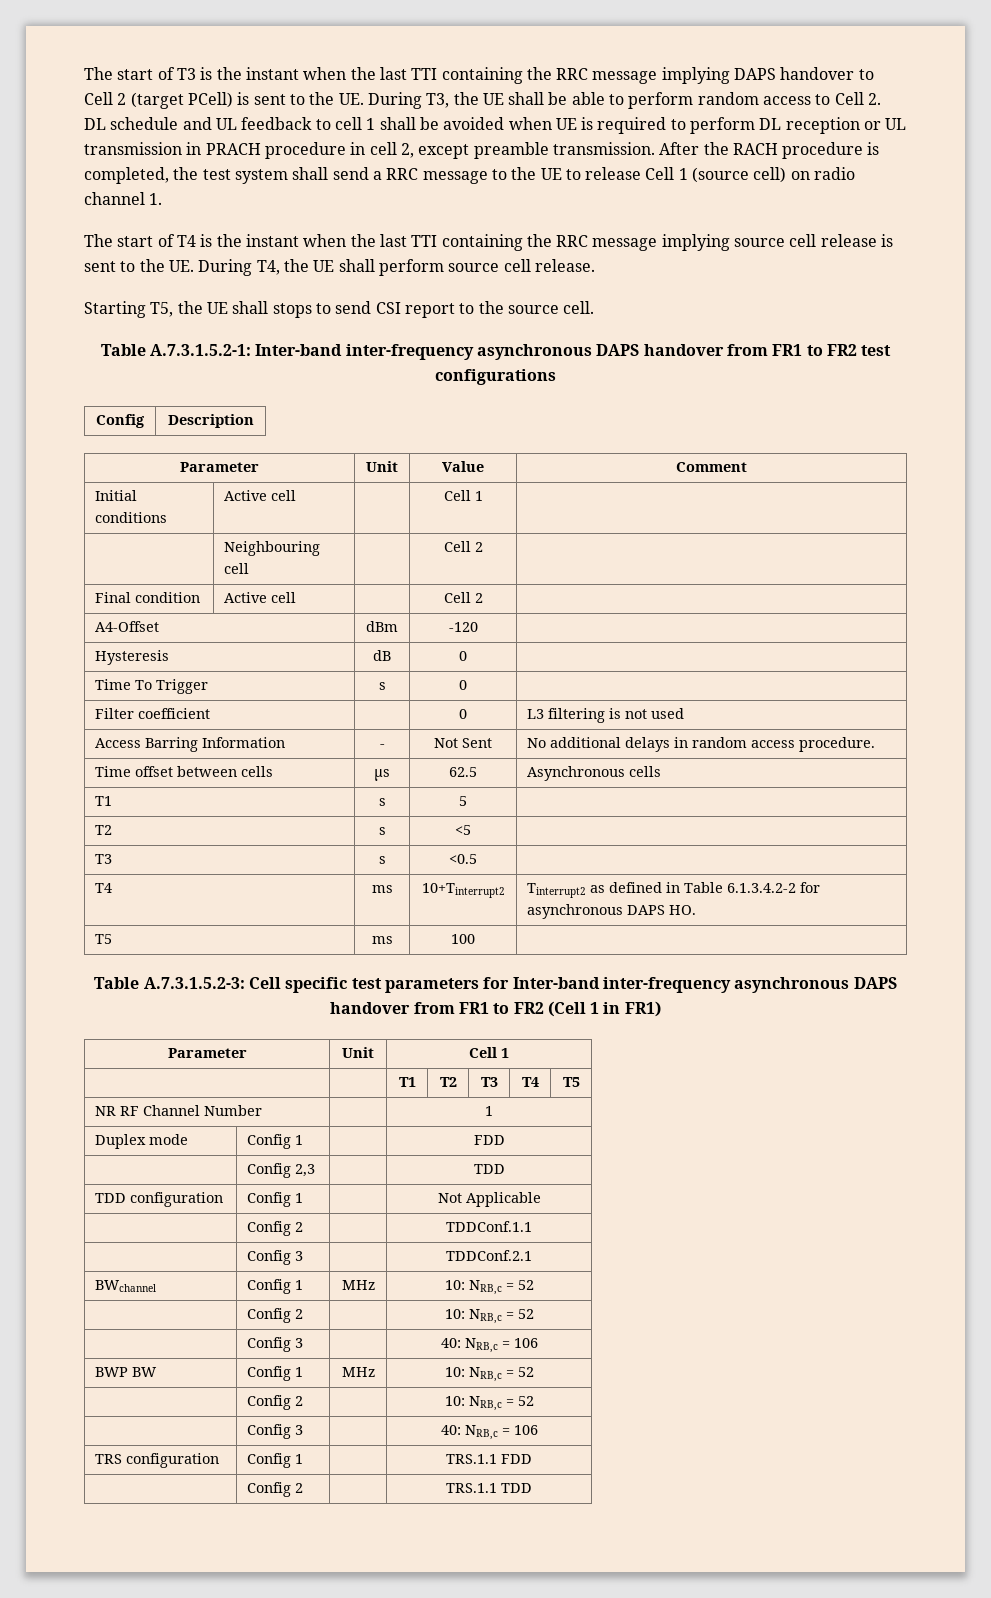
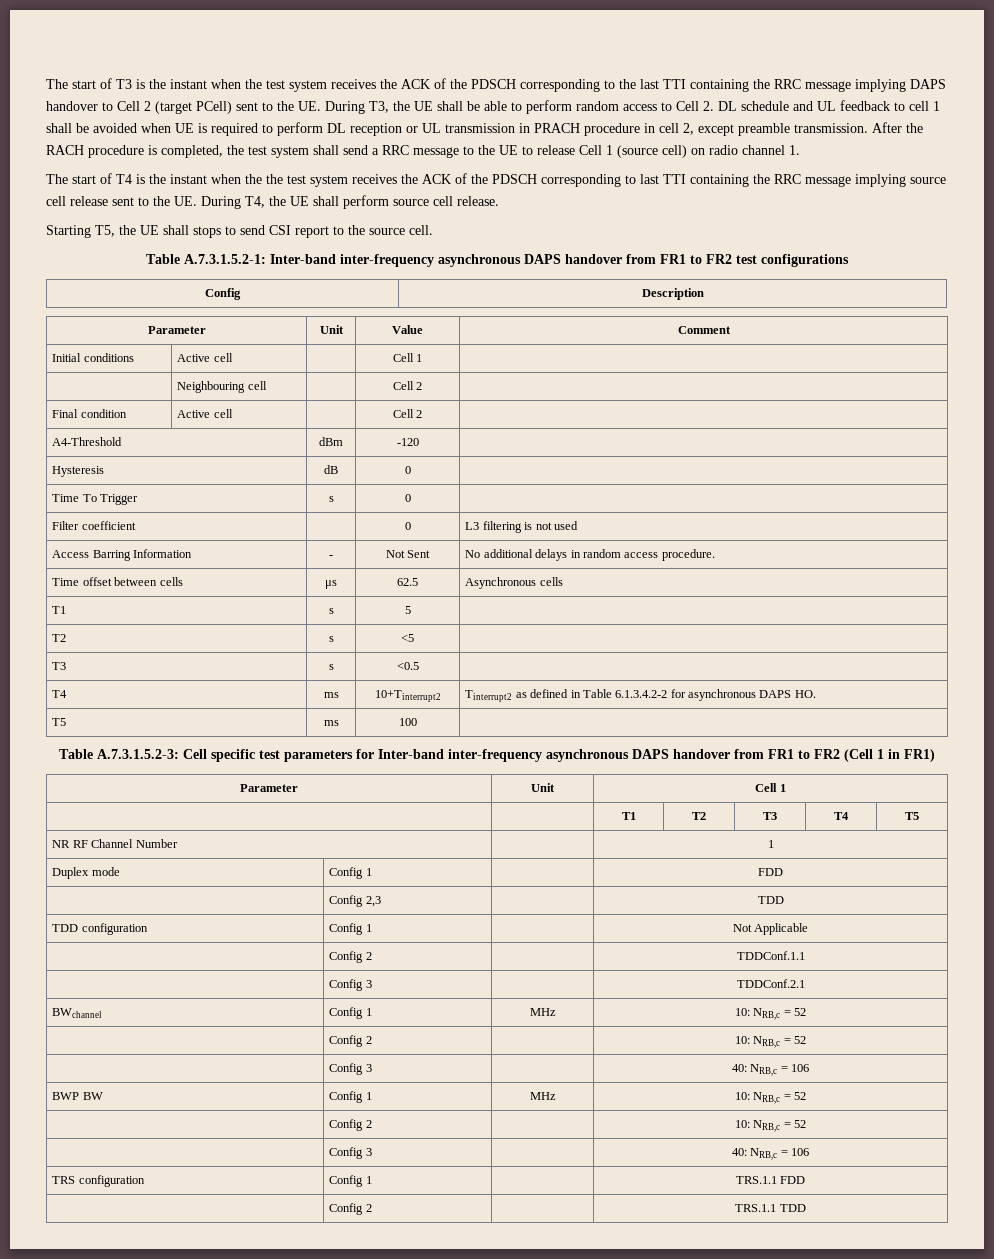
- The start of T3 is the instant when the last TTI containing the RRC message implying DAPS handover to Cell 2 (target PCell) is sent to the UE. During T3, the UE shall be able to perform random access to Cell 2. DL schedule and UL feedback to cell 1 shall be avoided when UE is required to perform DL reception or UL transmission in PRACH procedure in cell 2, except preamble transmission.
+ The start of T3 is the instant when the test system receives the ACK of the PDSCH corresponding to the last TTI containing the RRC message implying DAPS handover to Cell 2 (target PCell) sent to the UE. During T3, the UE shall be able to perform random access to Cell 2. DL schedule and UL feedback to cell 1 shall be avoided when UE is required to perform DL reception or UL transmission in PRACH procedure in cell 2, except preamble transmission.
- The start of T4 is the instant when the last TTI containing the RRC message implying source cell release is sent to the UE. During T4, the UE shall perform source cell release.
+ The start of T4 is the instant when the the test system receives the ACK of the PDSCH corresponding to last TTI containing the RRC message implying source cell release sent to the UE. During T4, the UE shall perform source cell release.
- A4-Offset | dBm | -120 |
+ A4-Threshold | dBm | -120 |

